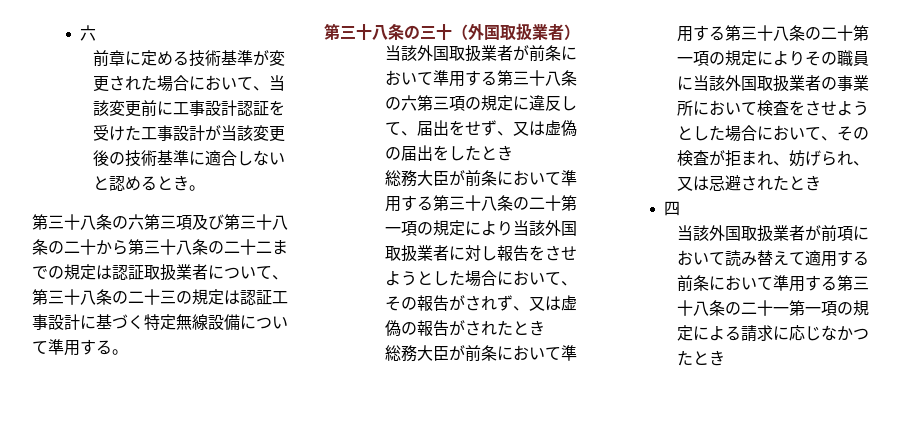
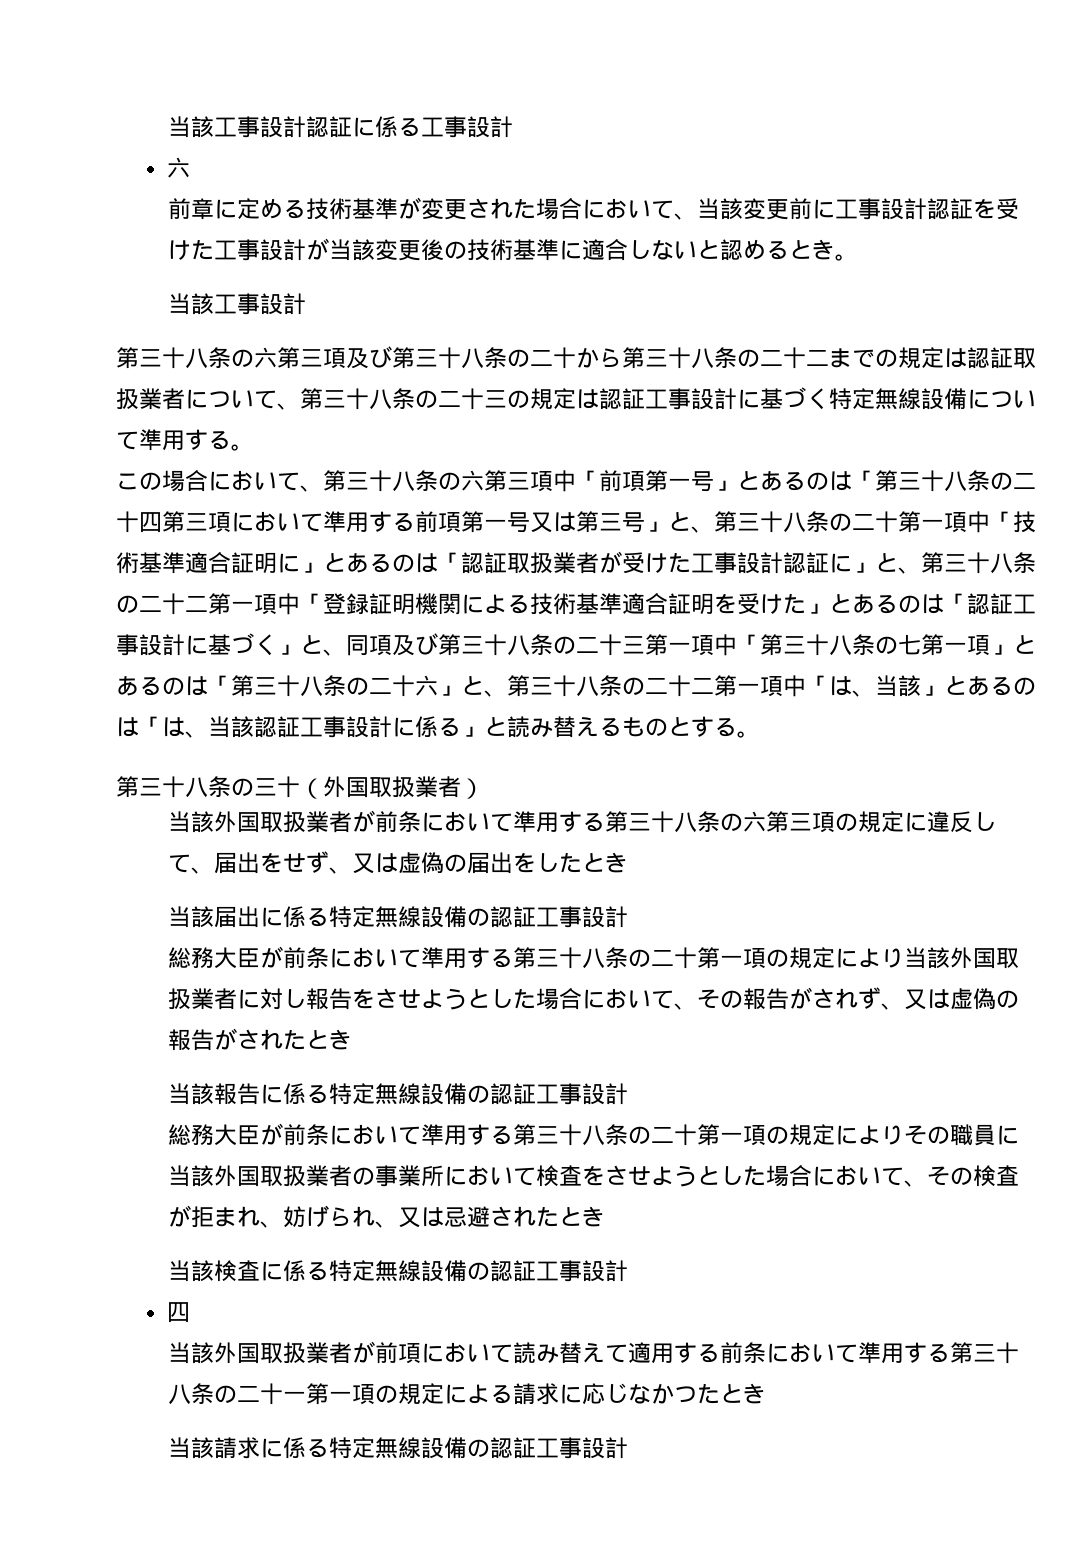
+ 当該工事設計認証に係る工事設計
  前章に定める技術基準が変更された場合において、当該変更前に工事設計認証を受けた工事設計が当該変更後の技術基準に適合しないと認めるとき。
+ 当該工事設計
+ この場合において、第三十八条の六第三項中「前項第一号」とあるのは「第三十八条の二十四第三項において準用する前項第一号又は第三号」と、第三十八条の二十第一項中「技術基準適合証明に」とあるのは「認証取扱業者が受けた工事設計認証に」と、第三十八条の二十二第一項中「登録証明機関による技術基準適合証明を受けた」とあるのは「認証工事設計に基づく」と、同項及び第三十八条の二十三第一項中「第三十八条の七第一項」とあるのは「第三十八条の二十六」と、第三十八条の二十二第一項中「は、当該」とあるのは「は、当該認証工事設計に係る」と読み替えるものとする。
+ 当該届出に係る特定無線設備の認証工事設計
+ 当該報告に係る特定無線設備の認証工事設計
+ 当該検査に係る特定無線設備の認証工事設計
+ 当該請求に係る特定無線設備の認証工事設計

